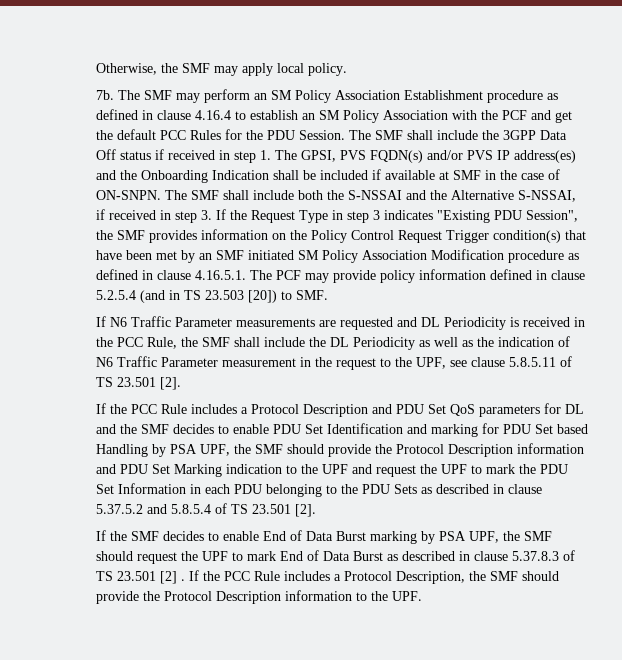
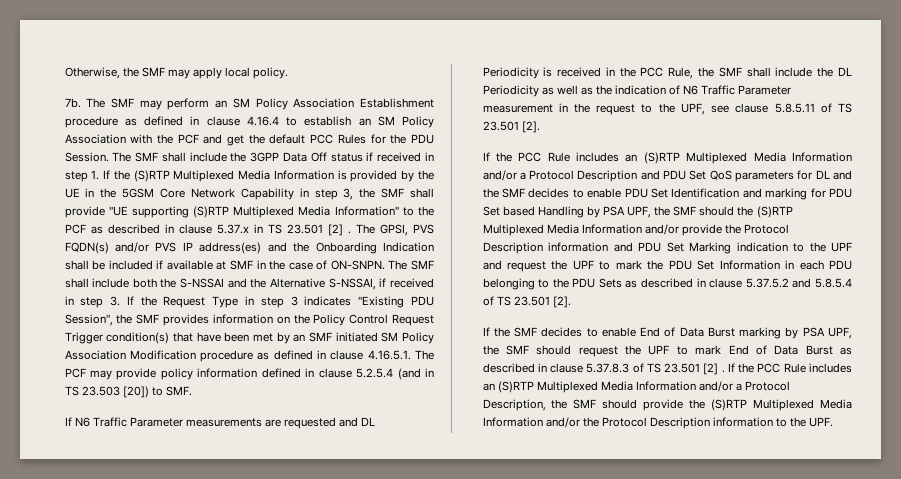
- The SMF shall include the 3GPP Data Off status if received in step 1. The GPSI, PVS FQDN(s) and/or PVS IP address(es) and the Onboarding Indication shall be included if available at SMF in the case of ON-SNPN.
+ The SMF shall include the 3GPP Data Off status if received in step 1. If the (S)RTP Multiplexed Media Information is provided by the UE in the 5GSM Core Network Capability in step 3, the SMF shall provide "UE supporting (S)RTP Multiplexed Media Information" to the PCF as described in clause 5.37.x in TS 23.501 [2] . The GPSI, PVS FQDN(s) and/or PVS IP address(es) and the Onboarding Indication shall be included if available at SMF in the case of ON-SNPN.
- If the PCC Rule includes a Protocol Description and PDU Set QoS parameters for DL and the SMF decides to enable PDU Set Identification and marking for PDU Set based Handling by PSA UPF, the SMF should provide the Protocol Description information and PDU Set Marking indication to the UPF and request the UPF to mark the PDU Set Information in each PDU belonging to the PDU Sets as described in clause 5.37.5.2 and 5.8.5.4 of TS 23.501 [2].
+ If the PCC Rule includes an (S)RTP Multiplexed Media Information and/or a Protocol Description and PDU Set QoS parameters for DL and the SMF decides to enable PDU Set Identification and marking for PDU Set based Handling by PSA UPF, the SMF should the (S)RTP Multiplexed Media Information and/or provide the Protocol Description information and PDU Set Marking indication to the UPF and request the UPF to mark the PDU Set Information in each PDU belonging to the PDU Sets as described in clause 5.37.5.2 and 5.8.5.4 of TS 23.501 [2].
- If the PCC Rule includes a Protocol Description, the SMF should provide the Protocol Description information to the UPF.
+ If the PCC Rule includes an (S)RTP Multiplexed Media Information and/or a Protocol Description, the SMF should provide the (S)RTP Multiplexed Media Information and/or the Protocol Description information to the UPF.

